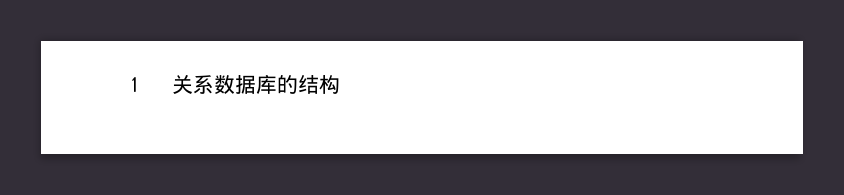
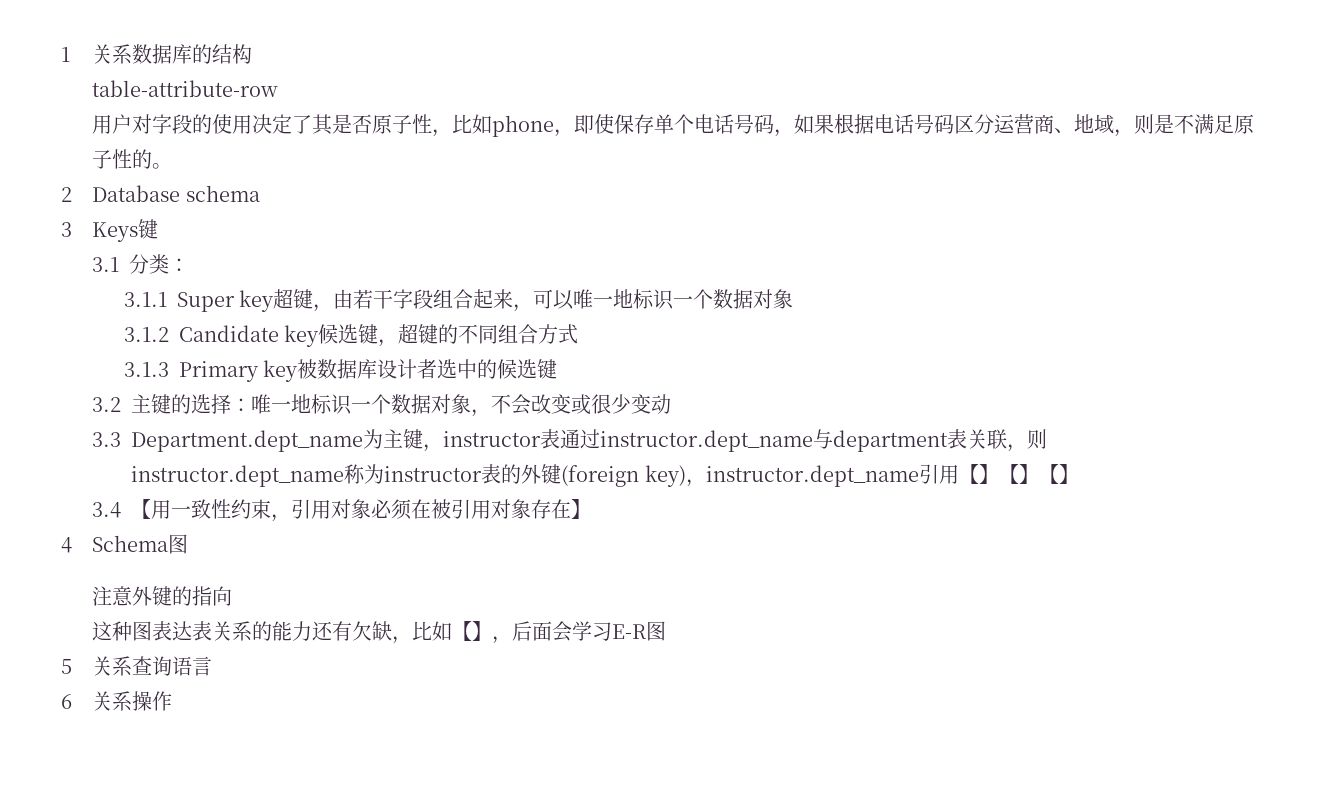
+ table-attribute-row
+ 用户对字段的使用决定了其是否原子性，比如phone，即使保存单个电话号码，如果根据电话号码区分运营商、地域，则是不满足原子性的。
+ 2 Database schema
+ 3 Keys键
+ 3.1分类：
+ 3.1.1 Super key超键，由若干字段组合起来，可以唯一地标识一个数据对象
+ 3.1.2 Candidate key候选键，超键的不同组合方式
+ 3.1.3 Primary key被数据库设计者选中的候选键
+ 3.2主键的选择：唯一地标识一个数据对象，不会改变或很少变动
+ 3.3 Department.dept_name为主键，instructor表通过instructor.dept_name与department表关联，则instructor.dept_name称为instructor表的外键(foreign key)，instructor.dept_name引用【】【】【】
+ 3.4【用一致性约束，引用对象必须在被引用对象存在】
+ 4 Schema图
+ 注意外键的指向
+ 这种图表达表关系的能力还有欠缺，比如【】，后面会学习E-R图
+ 5关系查询语言
+ 6关系操作

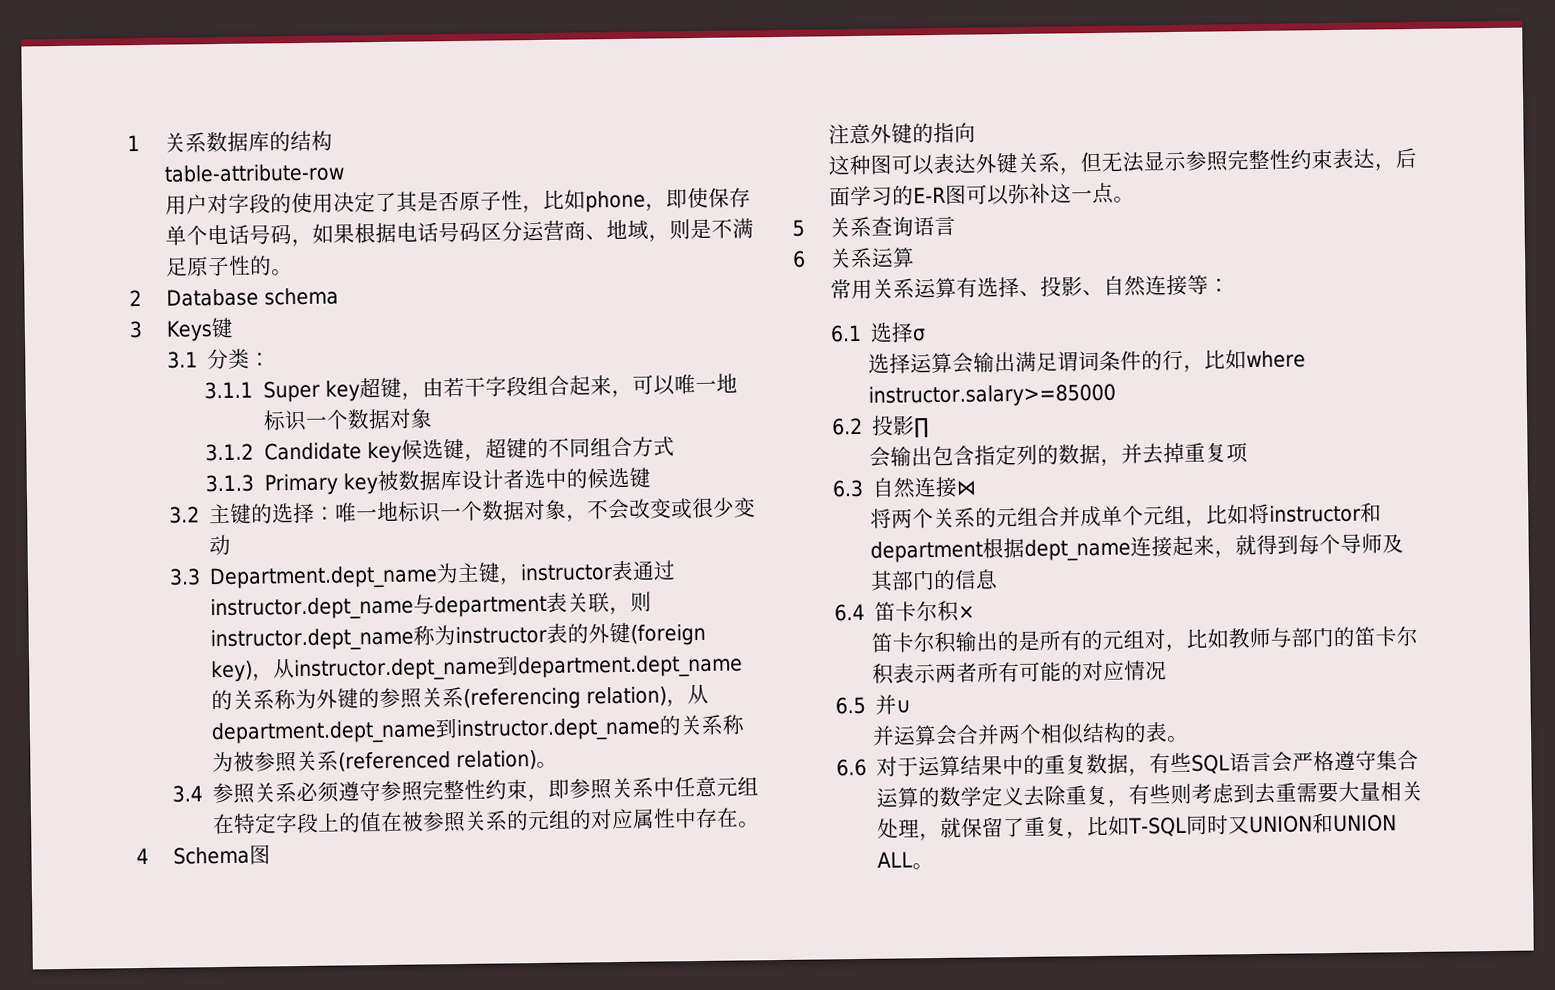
- 3.3 Department.dept_name为主键，instructor表通过instructor.dept_name与department表关联，则instructor.dept_name称为instructor表的外键(foreign key)，instructor.dept_name引用【】【】【】
- 3.4【用一致性约束，引用对象必须在被引用对象存在】
+ 3.3 Department.dept_name为主键，instructor表通过instructor.dept_name与department表关联，则instructor.dept_name称为instructor表的外键(foreign key)，从instructor.dept_name到department.dept_name的关系称为外键的参照关系(referencing relation)，从department.dept_name到instructor.dept_name的关系称为被参照关系(referenced relation)。
+ 3.4参照关系必须遵守参照完整性约束，即参照关系中任意元组在特定字段上的值在被参照关系的元组的对应属性中存在。
- 这种图表达表关系的能力还有欠缺，比如【】，后面会学习E-R图
+ 这种图可以表达外键关系，但无法显示参照完整性约束表达，后面学习的E-R图可以弥补这一点。
- 6关系操作
+ 6关系运算
+ 常用关系运算有选择、投影、自然连接等：
+ 6.1选择σ
+ 选择运算会输出满足谓词条件的行，比如where instructor.salary>=85000
+ 6.2投影∏
+ 会输出包含指定列的数据，并去掉重复项
+ 6.3自然连接⋈
+ 将两个关系的元组合并成单个元组，比如将instructor和department根据dept_name连接起来，就得到每个导师及其部门的信息
+ 6.4笛卡尔积×
+ 笛卡尔积输出的是所有的元组对，比如教师与部门的笛卡尔积表示两者所有可能的对应情况
+ 6.5并∪
+ 并运算会合并两个相似结构的表。
+ 6.6对于运算结果中的重复数据，有些SQL语言会严格遵守集合运算的数学定义去除重复，有些则考虑到去重需要大量相关处理，就保留了重复，比如T-SQL同时又UNION和UNION ALL。

